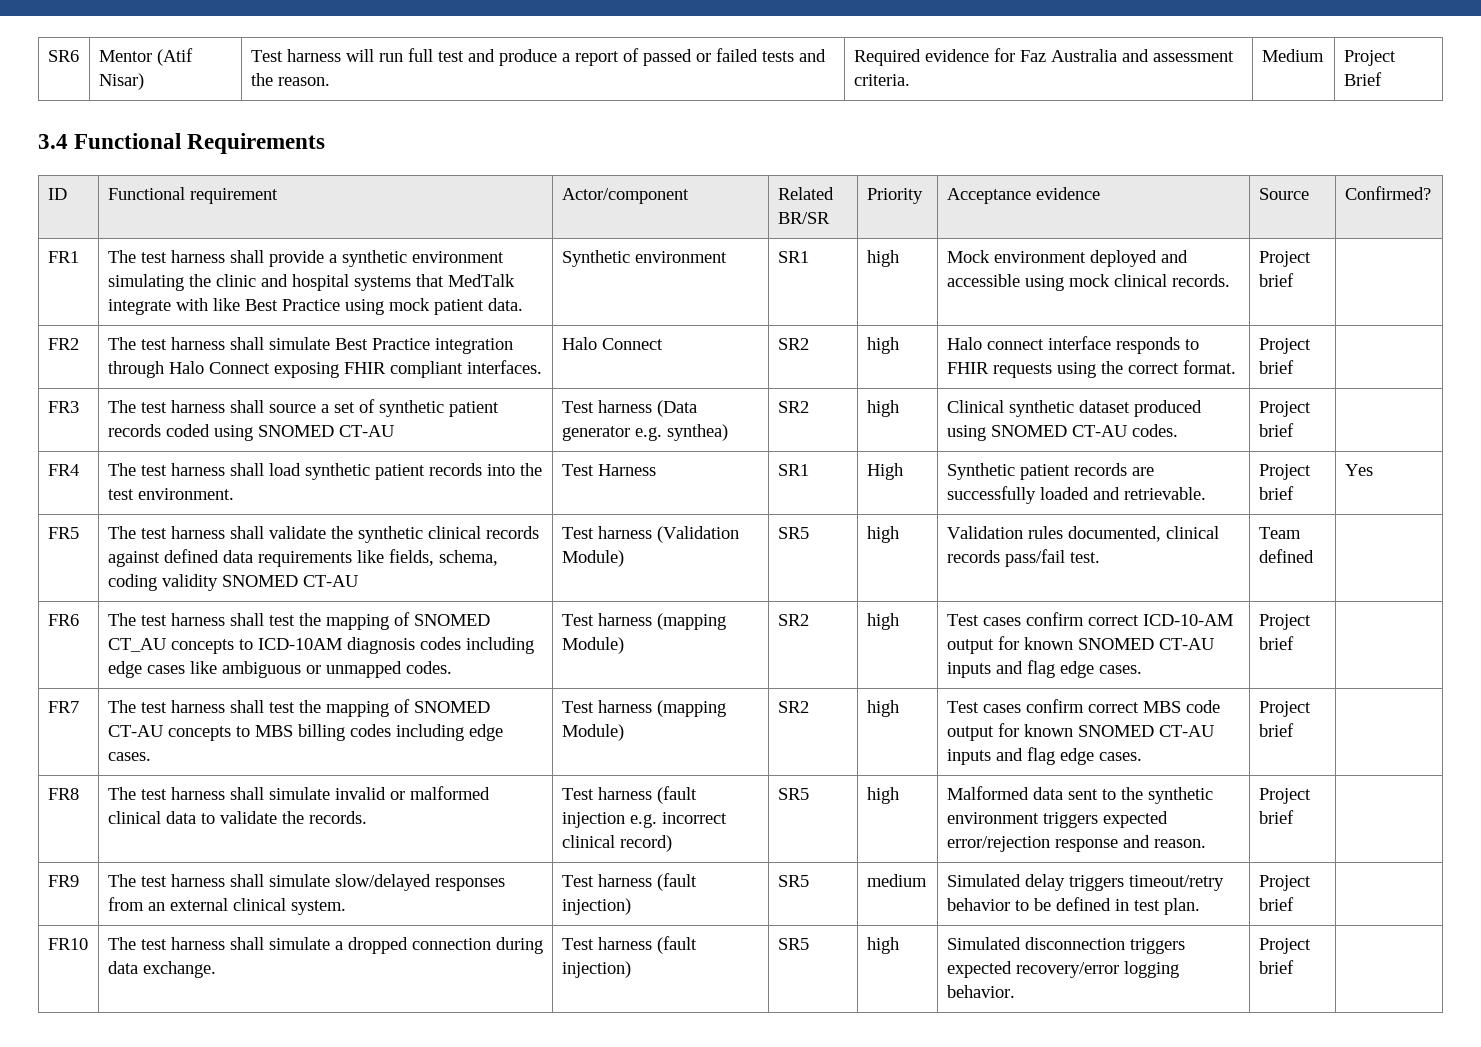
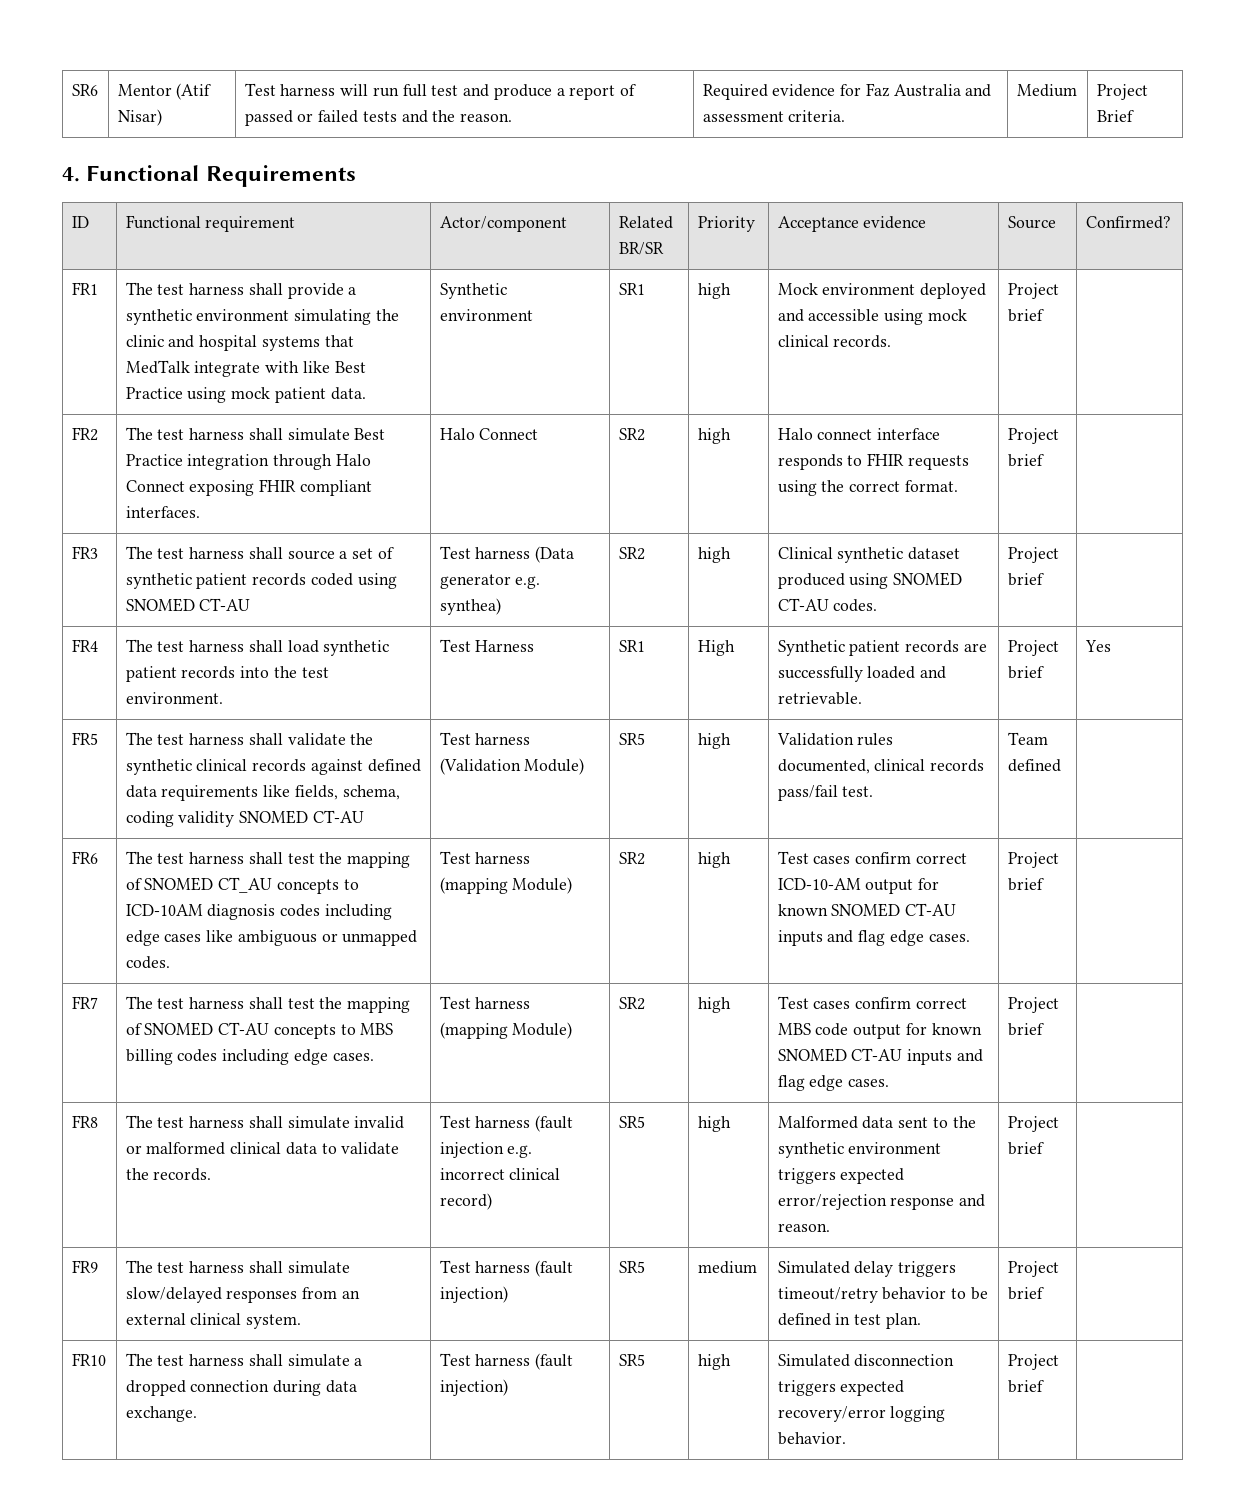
- 3.4 Functional Requirements
+ 4. Functional Requirements

